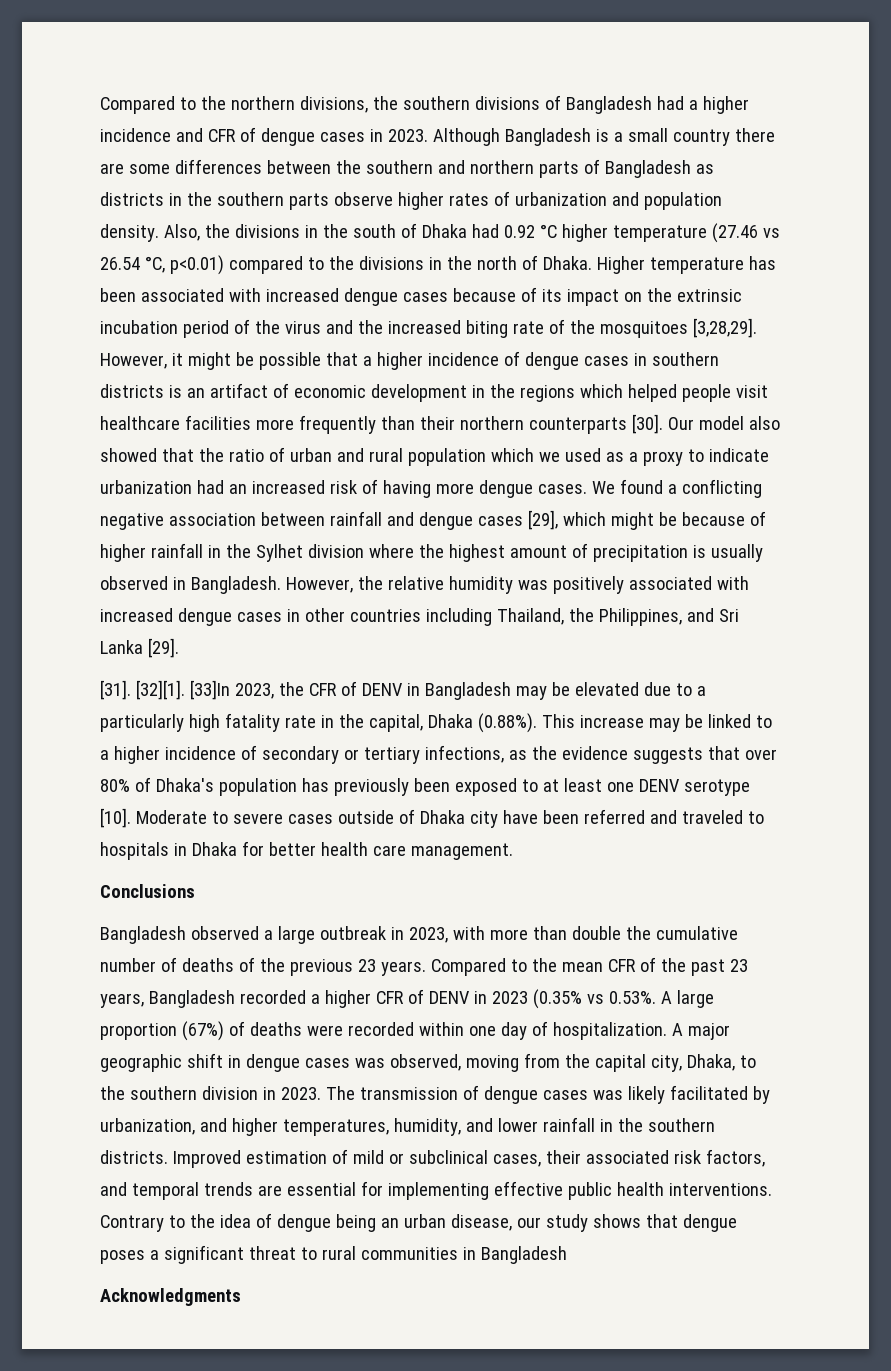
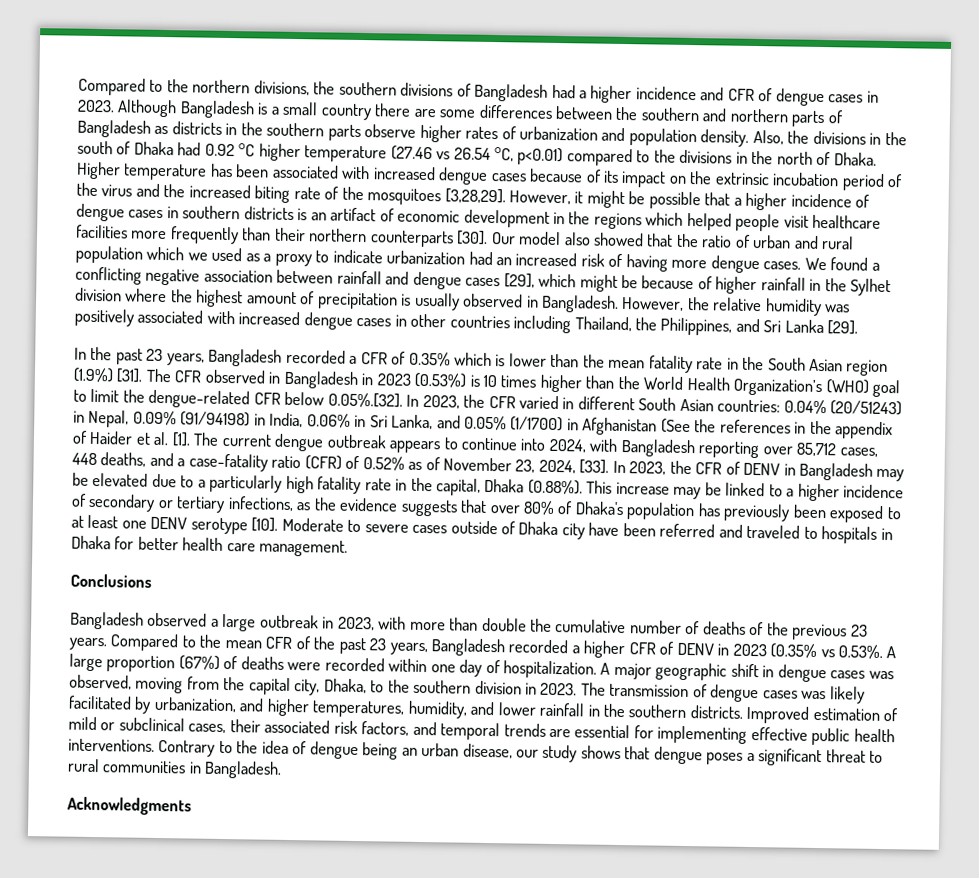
- [31]. [32][1]. [33]In 2023, the CFR of DENV in Bangladesh may be elevated due to a particularly high fatality rate in the capital, Dhaka (0.88%). This increase may be linked to a higher incidence of secondary or tertiary infections, as the evidence suggests that over 80% of Dhaka's population has previously been exposed to at least one DENV serotype [10].
+ In the past 23 years, Bangladesh recorded a CFR of 0.35% which is lower than the mean fatality rate in the South Asian region (1.9%) [31]. The CFR observed in Bangladesh in 2023 (0.53%) is 10 times higher than the World Health Organization’s (WHO) goal to limit the dengue-related CFR below 0.05%.[32]. In 2023, the CFR varied in different South Asian countries: 0.04% (20/51243) in Nepal, 0.09% (91/94198) in India, 0.06% in Sri Lanka, and 0.05% (1/1700) in Afghanistan (See the references in the appendix of Haider et al. [1]. The current dengue outbreak appears to continue into 2024, with Bangladesh reporting over 85,712 cases, 448 deaths, and a case-fatality ratio (CFR) of 0.52% as of November 23, 2024, [33]. In 2023, the CFR of DENV in Bangladesh may be elevated due to a particularly high fatality rate in the capital, Dhaka (0.88%). This increase may be linked to a higher incidence of secondary or tertiary infections, as the evidence suggests that over 80% of Dhaka's population has previously been exposed to at least one DENV serotype [10].
- Contrary to the idea of dengue being an urban disease, our study shows that dengue poses a significant threat to rural communities in Bangladesh
+ Contrary to the idea of dengue being an urban disease, our study shows that dengue poses a significant threat to rural communities in Bangladesh.

